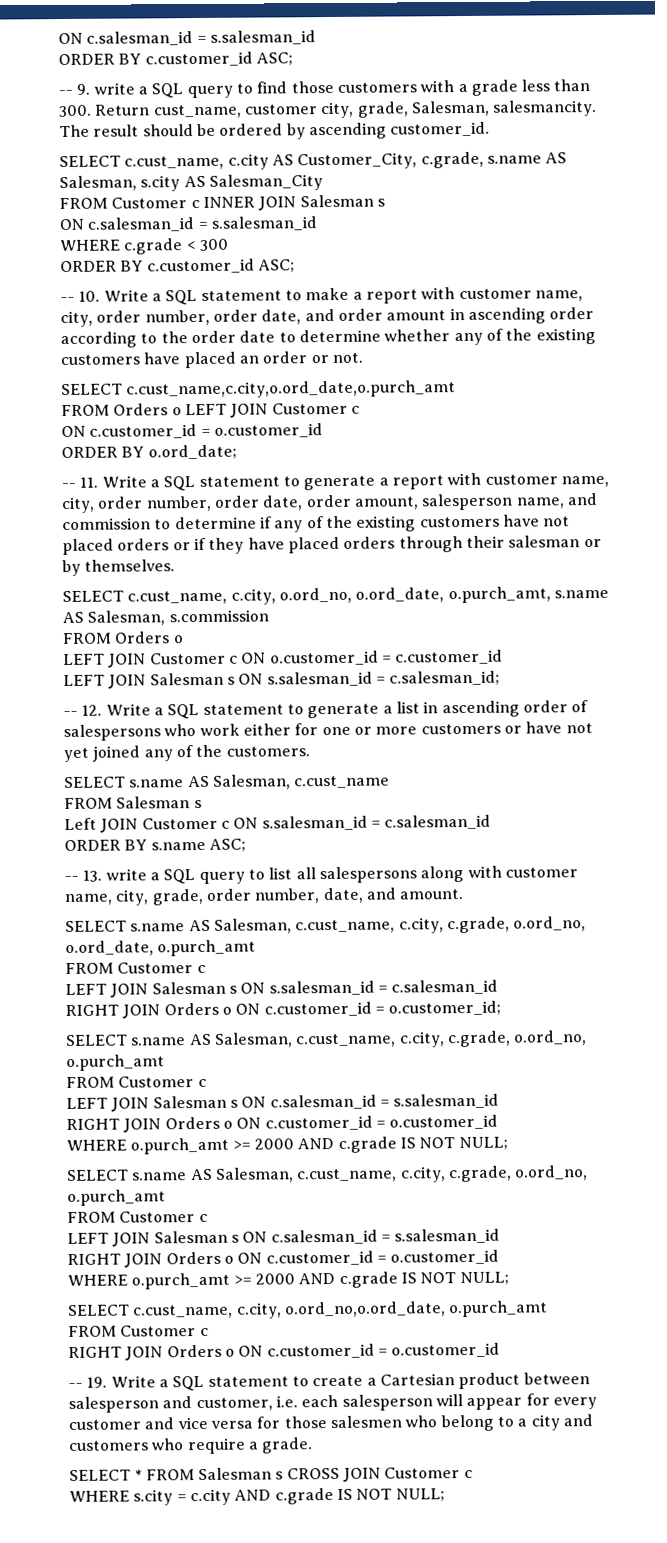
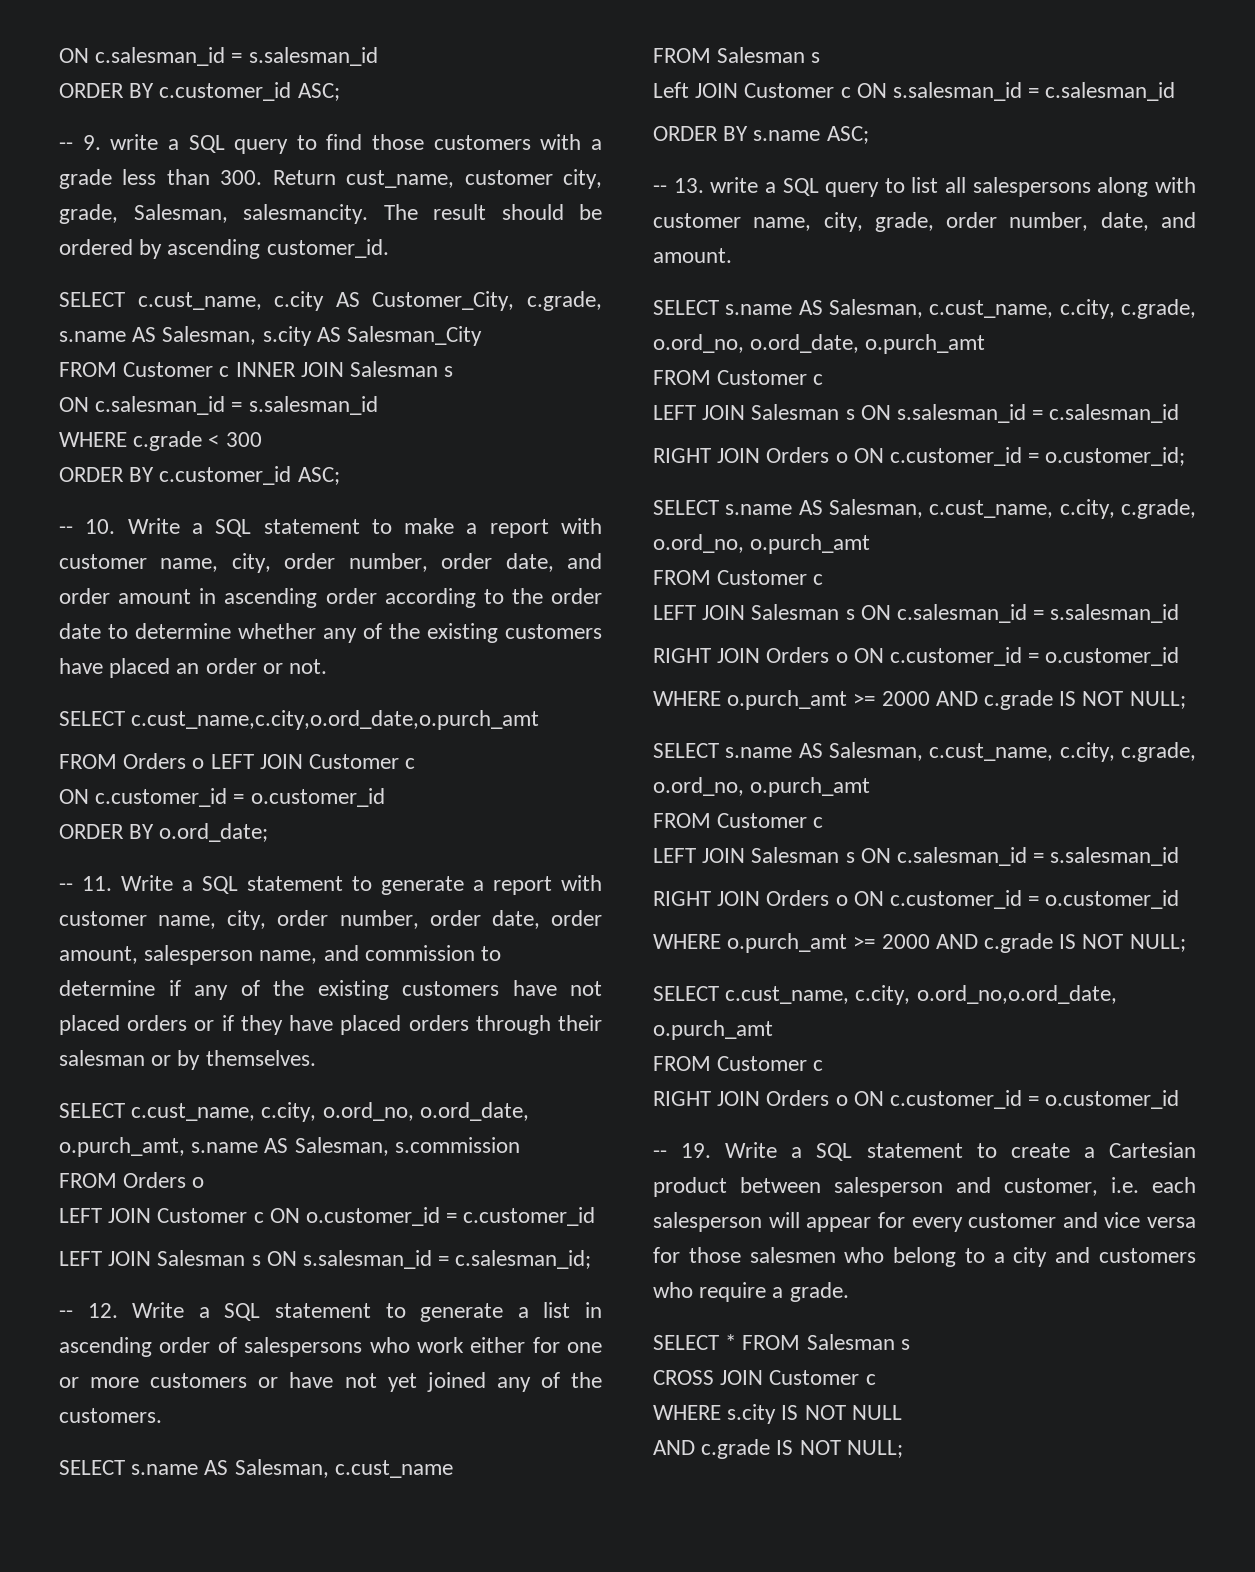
- SELECT * FROM Salesman s CROSS JOIN Customer c
+ SELECT * FROM Salesman s
+ CROSS JOIN Customer c
- WHERE s.city = c.city AND c.grade IS NOT NULL;
+ WHERE s.city IS NOT NULL
+ AND c.grade IS NOT NULL;

